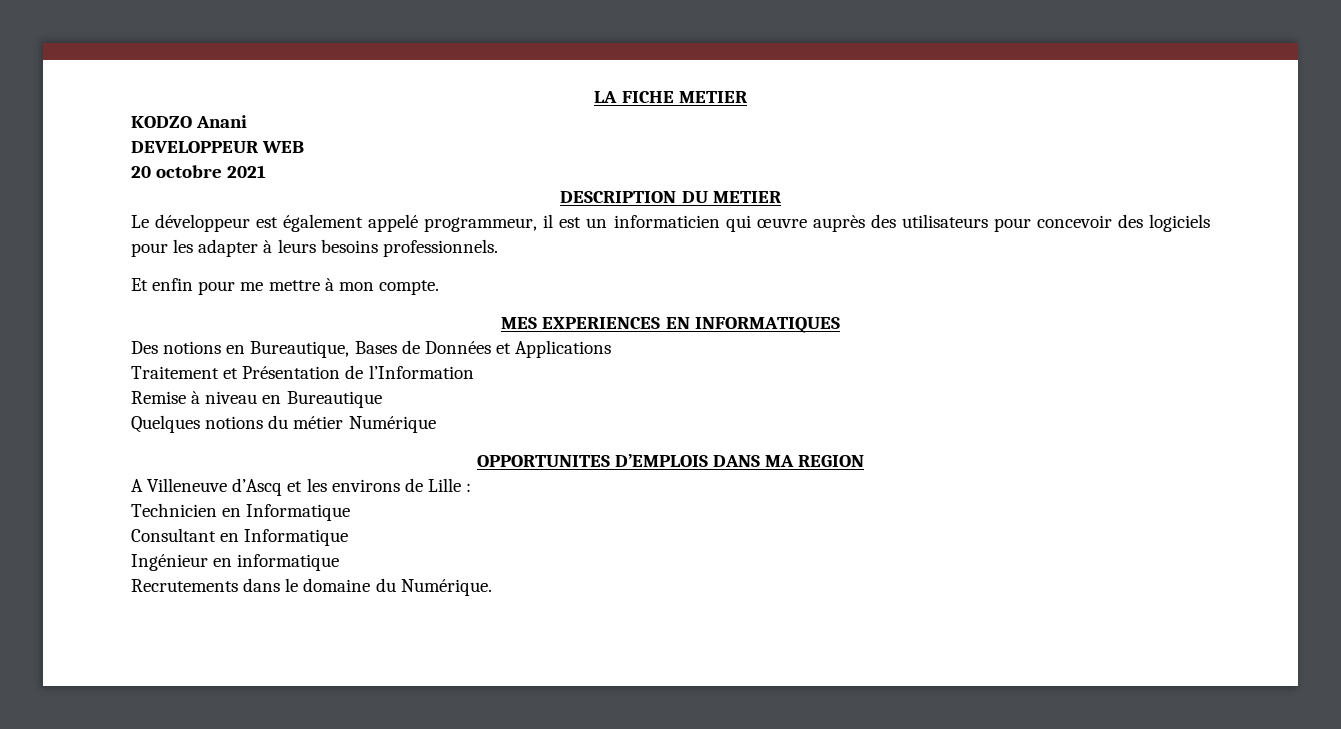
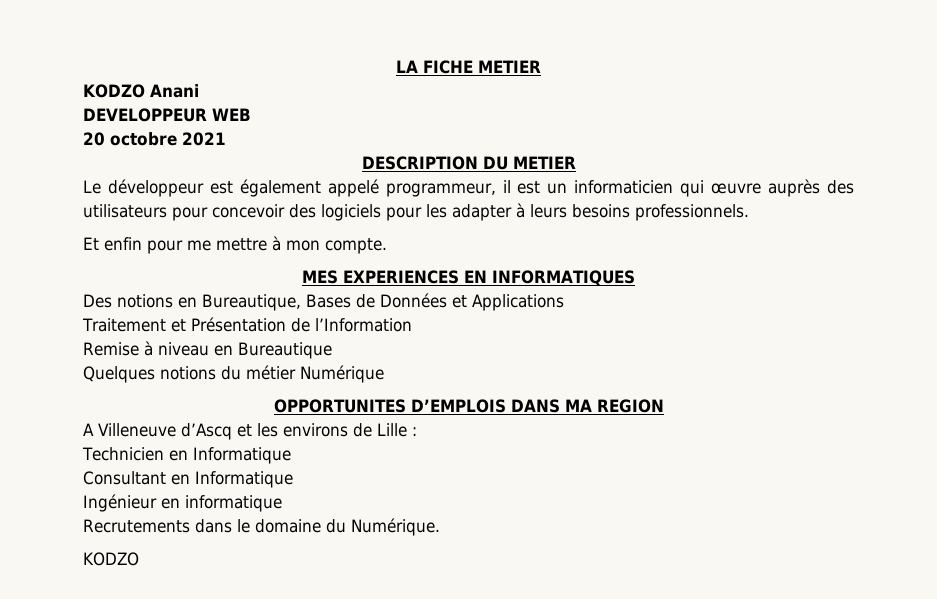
  Recrutements dans le domaine du Numérique.
+ KODZO

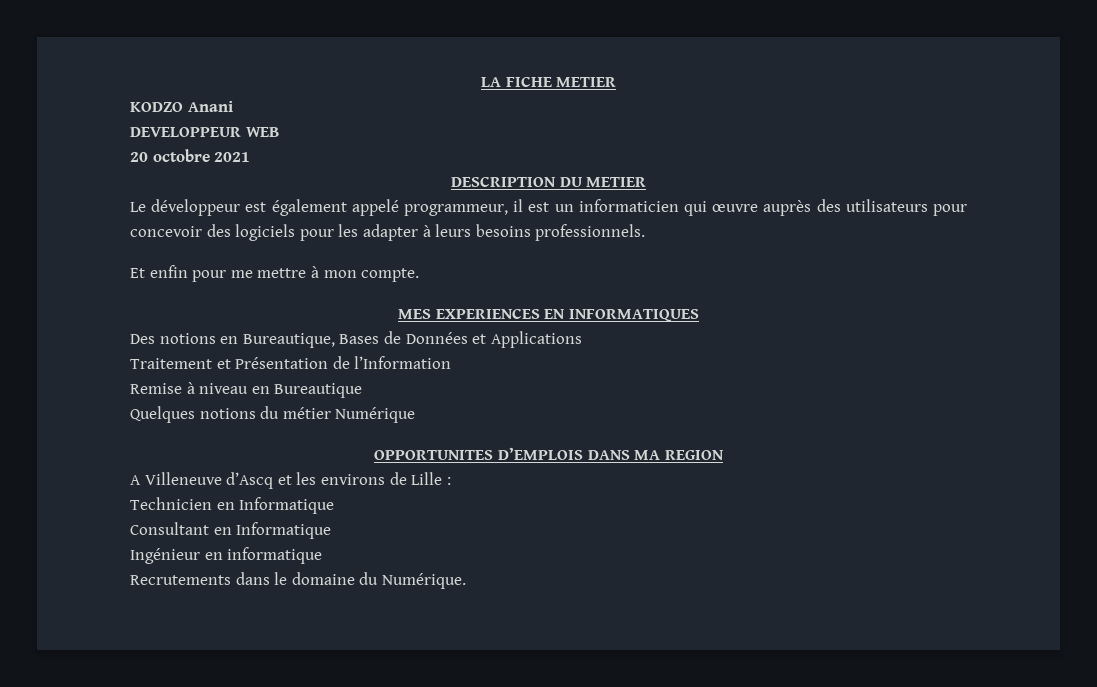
  Recrutements dans le domaine du Numérique.
- KODZO

